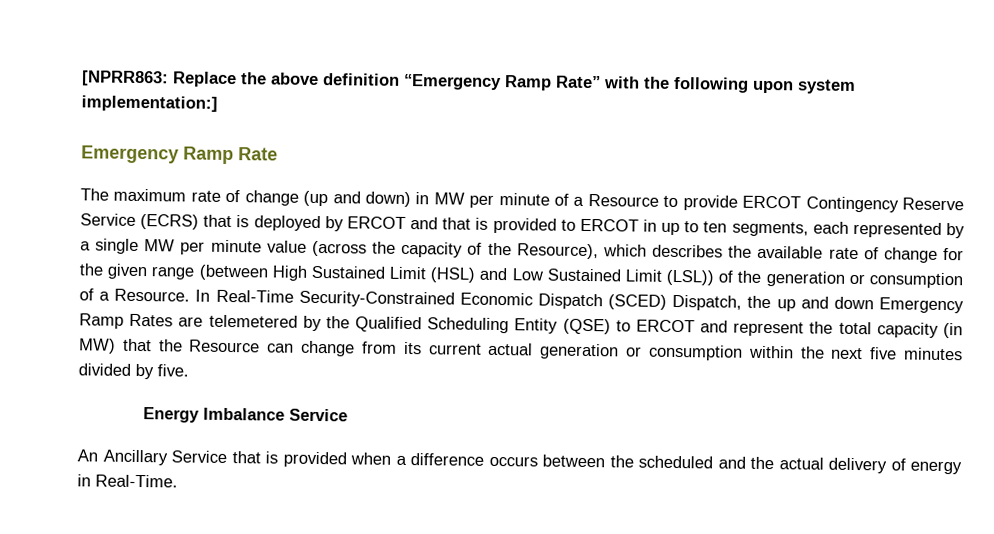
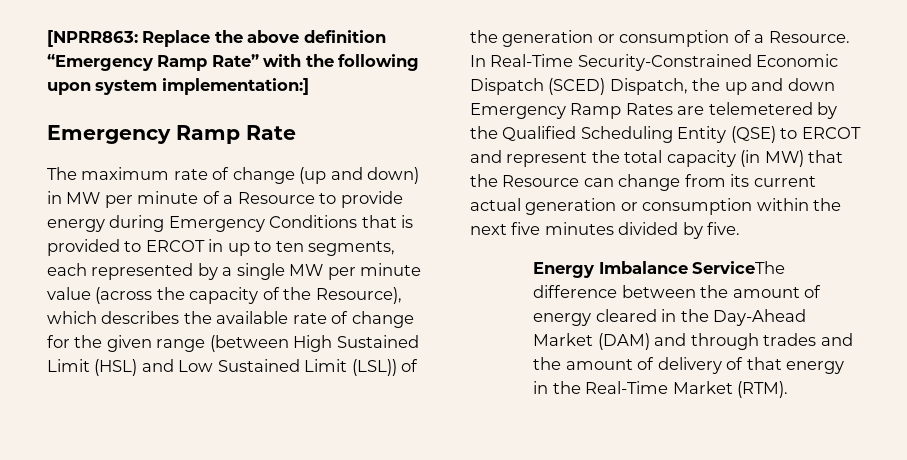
- The maximum rate of change (up and down) in MW per minute of a Resource to provide ERCOT Contingency Reserve Service (ECRS) that is deployed by ERCOT and that is provided to ERCOT in up to ten segments, each represented by a single MW per minute value (across the capacity of the Resource), which describes the available rate of change for the given range (between High Sustained Limit (HSL) and Low Sustained Limit (LSL)) of the generation or consumption of a Resource.
+ The maximum rate of change (up and down) in MW per minute of a Resource to provide energy during Emergency Conditions that is provided to ERCOT in up to ten segments, each represented by a single MW per minute value (across the capacity of the Resource), which describes the available rate of change for the given range (between High Sustained Limit (HSL) and Low Sustained Limit (LSL)) of the generation or consumption of a Resource.
- Energy Imbalance Service
- An Ancillary Service that is provided when a difference occurs between the scheduled and the actual delivery of energy in Real-Time.
+ Energy Imbalance ServiceThe difference between the amount of energy cleared in the Day-Ahead Market (DAM) and through trades and the amount of delivery of that energy in the Real-Time Market (RTM).

